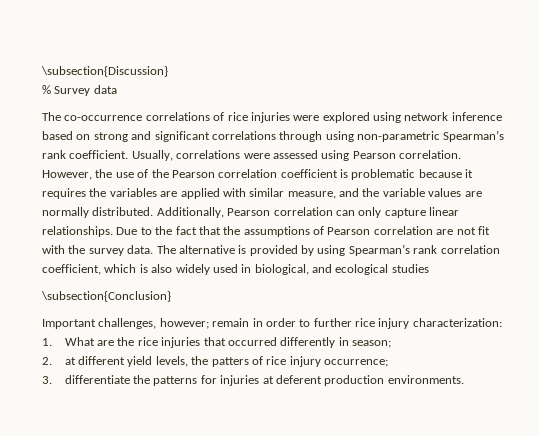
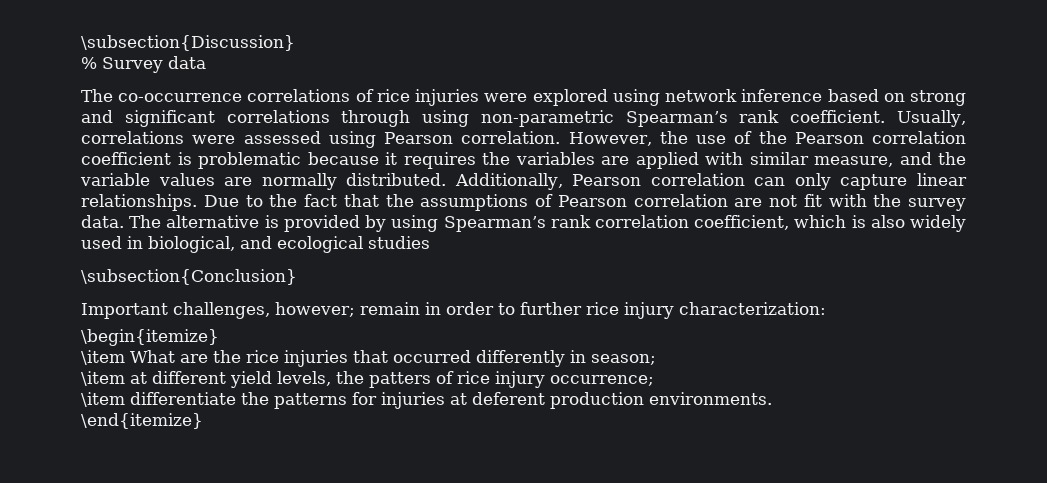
- 1. What are the rice injuries that occurred differently in season;
+ \begin{itemize}
+ \item What are the rice injuries that occurred differently in season;
- 2. at different yield levels, the patters of rice injury occurrence;
+ \item at different yield levels, the patters of rice injury occurrence;
- 3. differentiate the patterns for injuries at deferent production environments.
+ \item differentiate the patterns for injuries at deferent production environments.
+ \end{itemize}

